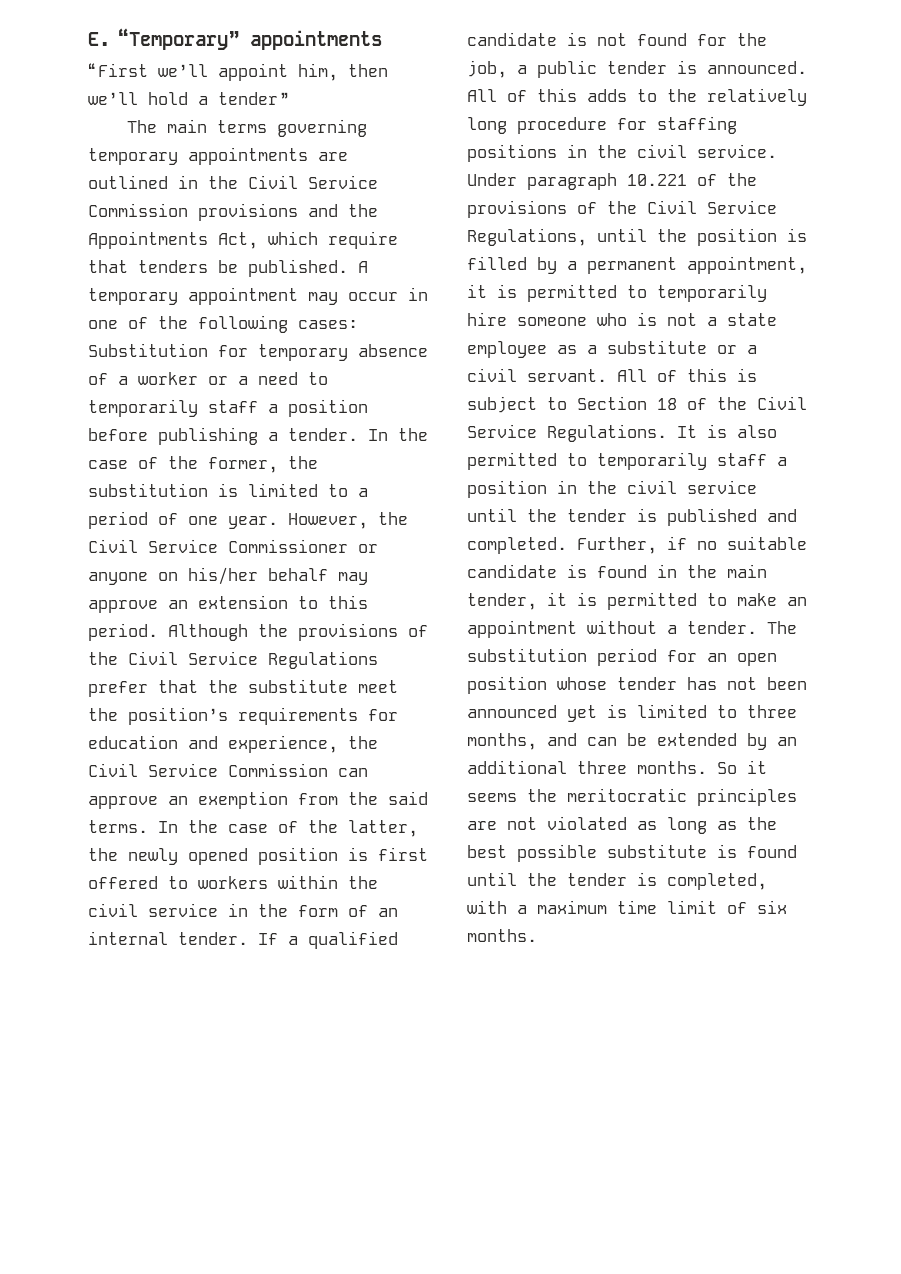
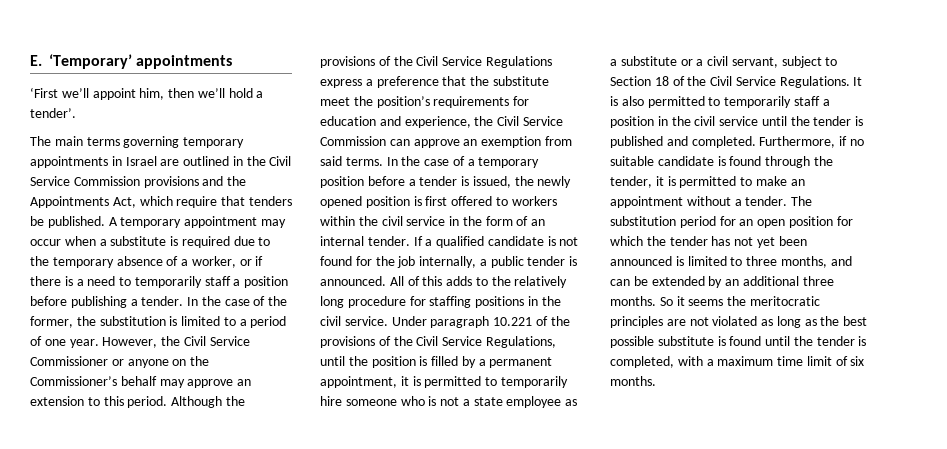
- E. “Temporary” appointments
+ E. ‘Temporary’ appointments
- “First we’ll appoint him, then we’ll hold a tender”
+ ‘First we’ll appoint him, then we’ll hold a tender’.
- The main terms governing temporary appointments are outlined in the Civil Service Commission provisions and the Appointments Act, which require that tenders be published.
+ The main terms governing temporary appointments in Israel are outlined in the Civil Service Commission provisions and the Appointments Act, which require that tenders be published.
- A temporary appointment may occur in one of the following cases: Substitution for temporary absence of a worker or a need to temporarily staff a position before publishing a tender.
+ A temporary appointment may occur when a substitute is required due to the temporary absence of a worker, or if there is a need to temporarily staff a position before publishing a tender.
- However, the Civil Service Commissioner or anyone on his/her behalf may approve an extension to this period.
+ However, the Civil Service Commissioner or anyone on the Commissioner’s behalf may approve an extension to this period.
- Although the provisions of the Civil Service Regulations prefer that the substitute meet the position’s requirements for education and experience, the Civil Service Commission can approve an exemption from the said terms.
+ Although the provisions of the Civil Service Regulations express a preference that the substitute meet the position’s requirements for education and experience, the Civil Service Commission can approve an exemption from said terms.
- In the case of the latter, the newly opened position is first offered to workers within the civil service in the form of an internal tender.
+ In the case of a temporary position before a tender is issued, the newly opened position is first offered to workers within the civil service in the form of an internal tender.
- If a qualified candidate is not found for the job, a public tender is announced.
+ If a qualified candidate is not found for the job internally, a public tender is announced.
- Under paragraph 10.221 of the provisions of the Civil Service Regulations, until the position is filled by a permanent appointment, it is permitted to temporarily hire someone who is not a state employee as a substitute or a civil servant. All of this is subject to Section 18 of the Civil Service Regulations.
+ Under paragraph 10.221 of the provisions of the Civil Service Regulations, until the position is filled by a permanent appointment, it is permitted to temporarily hire someone who is not a state employee as a substitute or a civil servant, subject to Section 18 of the Civil Service Regulations.
- Further, if no suitable candidate is found in the main tender, it is permitted to make an appointment without a tender.
+ Furthermore, if no suitable candidate is found through the tender, it is permitted to make an appointment without a tender.
- The substitution period for an open position whose tender has not been announced yet is limited to three months, and can be extended by an additional three months.
+ The substitution period for an open position for which the tender has not yet been announced is limited to three months, and can be extended by an additional three months.

